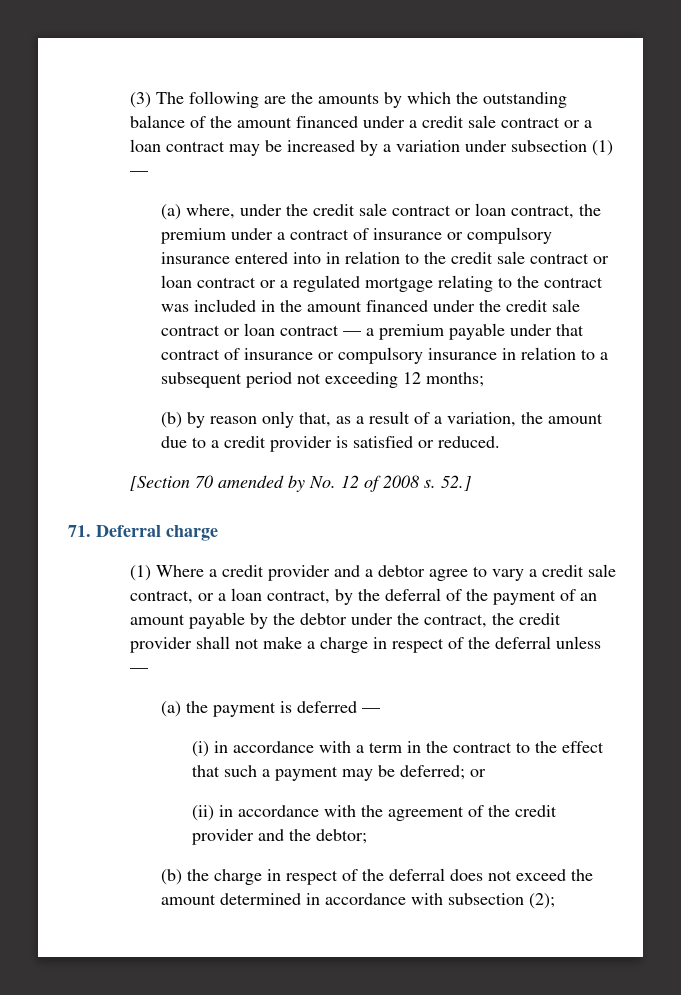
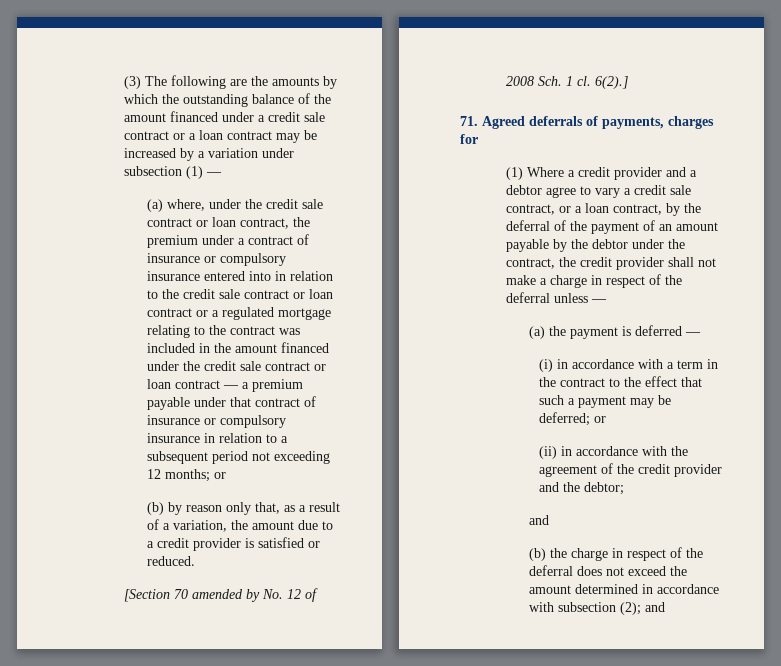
- (a) where, under the credit sale contract or loan contract, the premium under a contract of insurance or compulsory insurance entered into in relation to the credit sale contract or loan contract or a regulated mortgage relating to the contract was included in the amount financed under the credit sale contract or loan contract — a premium payable under that contract of insurance or compulsory insurance in relation to a subsequent period not exceeding 12 months;
+ (a) where, under the credit sale contract or loan contract, the premium under a contract of insurance or compulsory insurance entered into in relation to the credit sale contract or loan contract or a regulated mortgage relating to the contract was included in the amount financed under the credit sale contract or loan contract — a premium payable under that contract of insurance or compulsory insurance in relation to a subsequent period not exceeding 12 months; or
- [Section 70 amended by No. 12 of 2008 s. 52.]
- 71. Deferral charge
+ [Section 70 amended by No. 12 of 2008 Sch. 1 cl. 6(2).]
+ 71. Agreed deferrals of payments, charges for
  (ii) in accordance with the agreement of the credit provider and the debtor;
+ and
- (b) the charge in respect of the deferral does not exceed the amount determined in accordance with subsection (2);
+ (b) the charge in respect of the deferral does not exceed the amount determined in accordance with subsection (2); and

